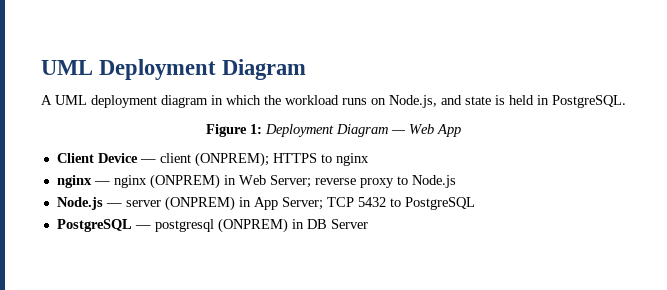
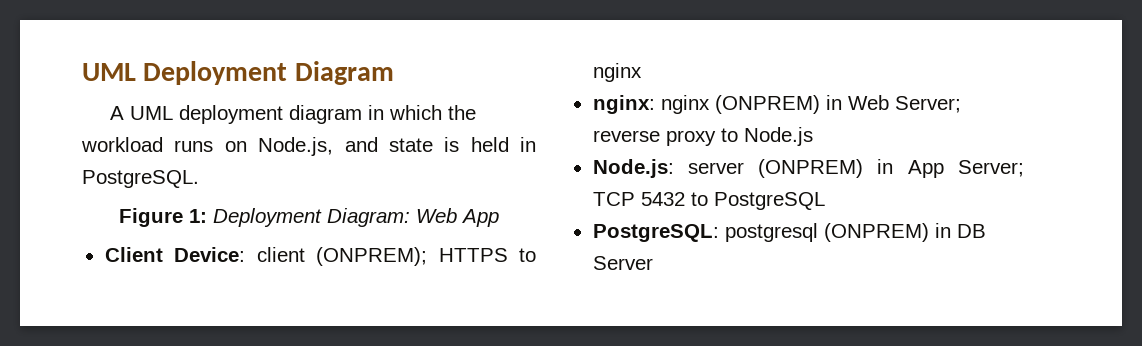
- Figure 1: Deployment Diagram — Web App
+ Figure 1: Deployment Diagram: Web App
- Client Device — client (ONPREM); HTTPS to nginx
+ Client Device: client (ONPREM); HTTPS to nginx
- nginx — nginx (ONPREM) in Web Server; reverse proxy to Node.js
+ nginx: nginx (ONPREM) in Web Server; reverse proxy to Node.js
- Node.js — server (ONPREM) in App Server; TCP 5432 to PostgreSQL
+ Node.js: server (ONPREM) in App Server; TCP 5432 to PostgreSQL
- PostgreSQL — postgresql (ONPREM) in DB Server
+ PostgreSQL: postgresql (ONPREM) in DB Server

